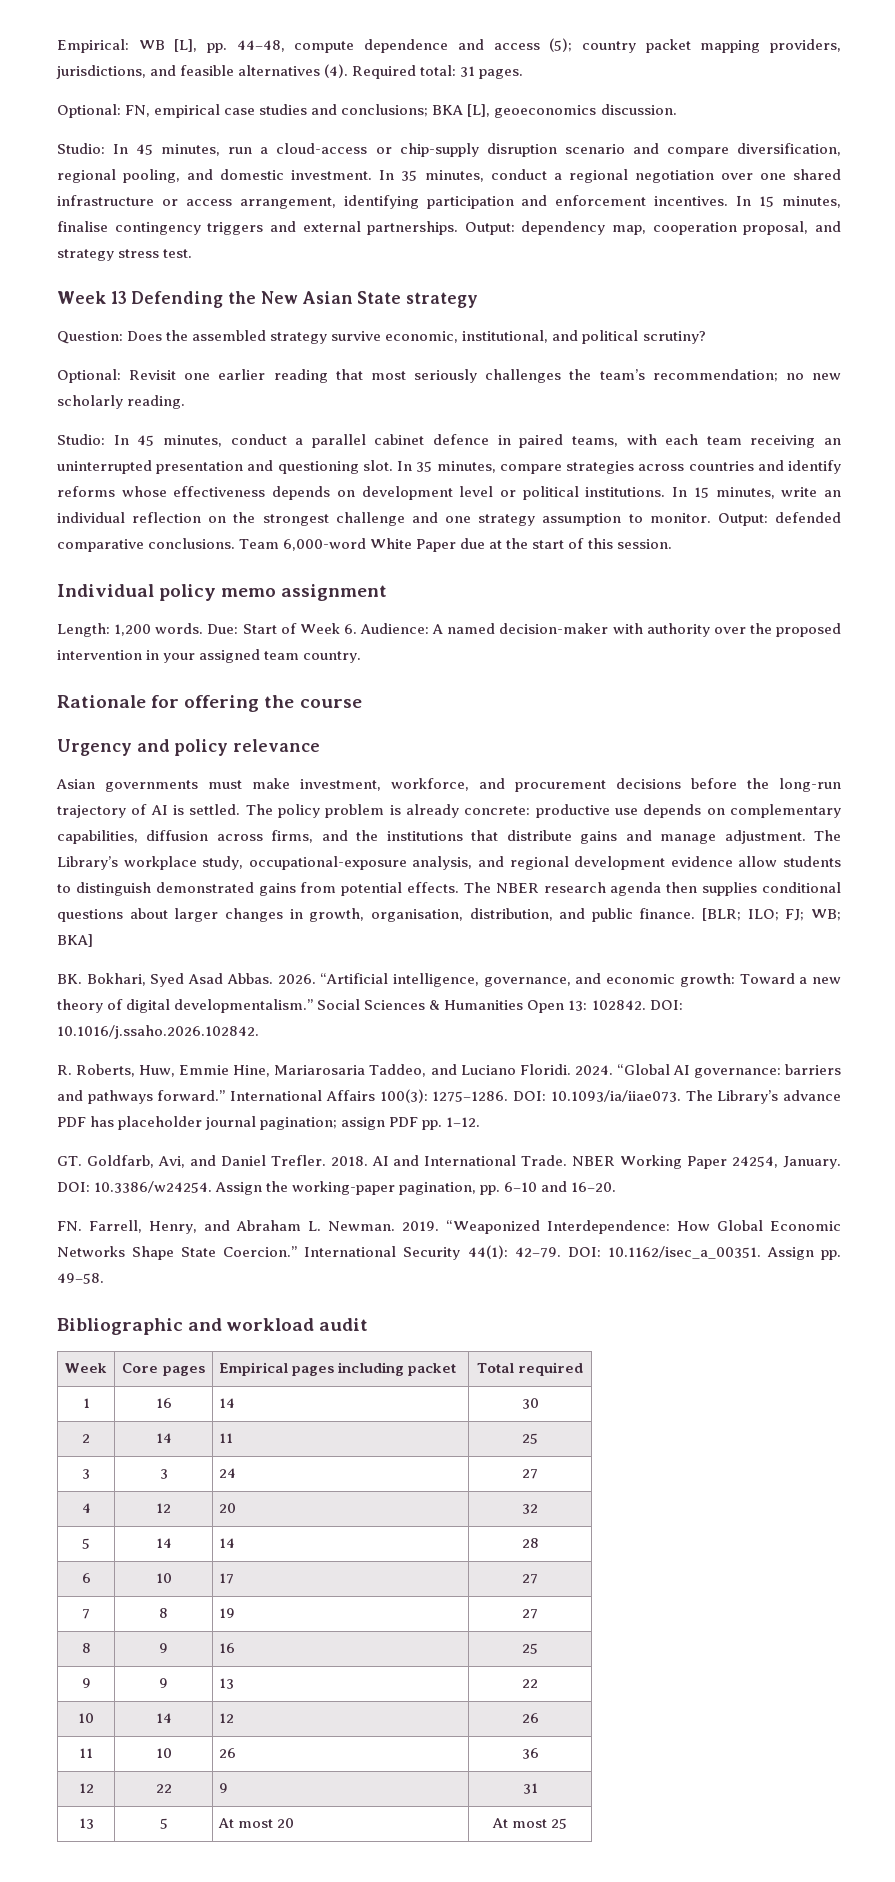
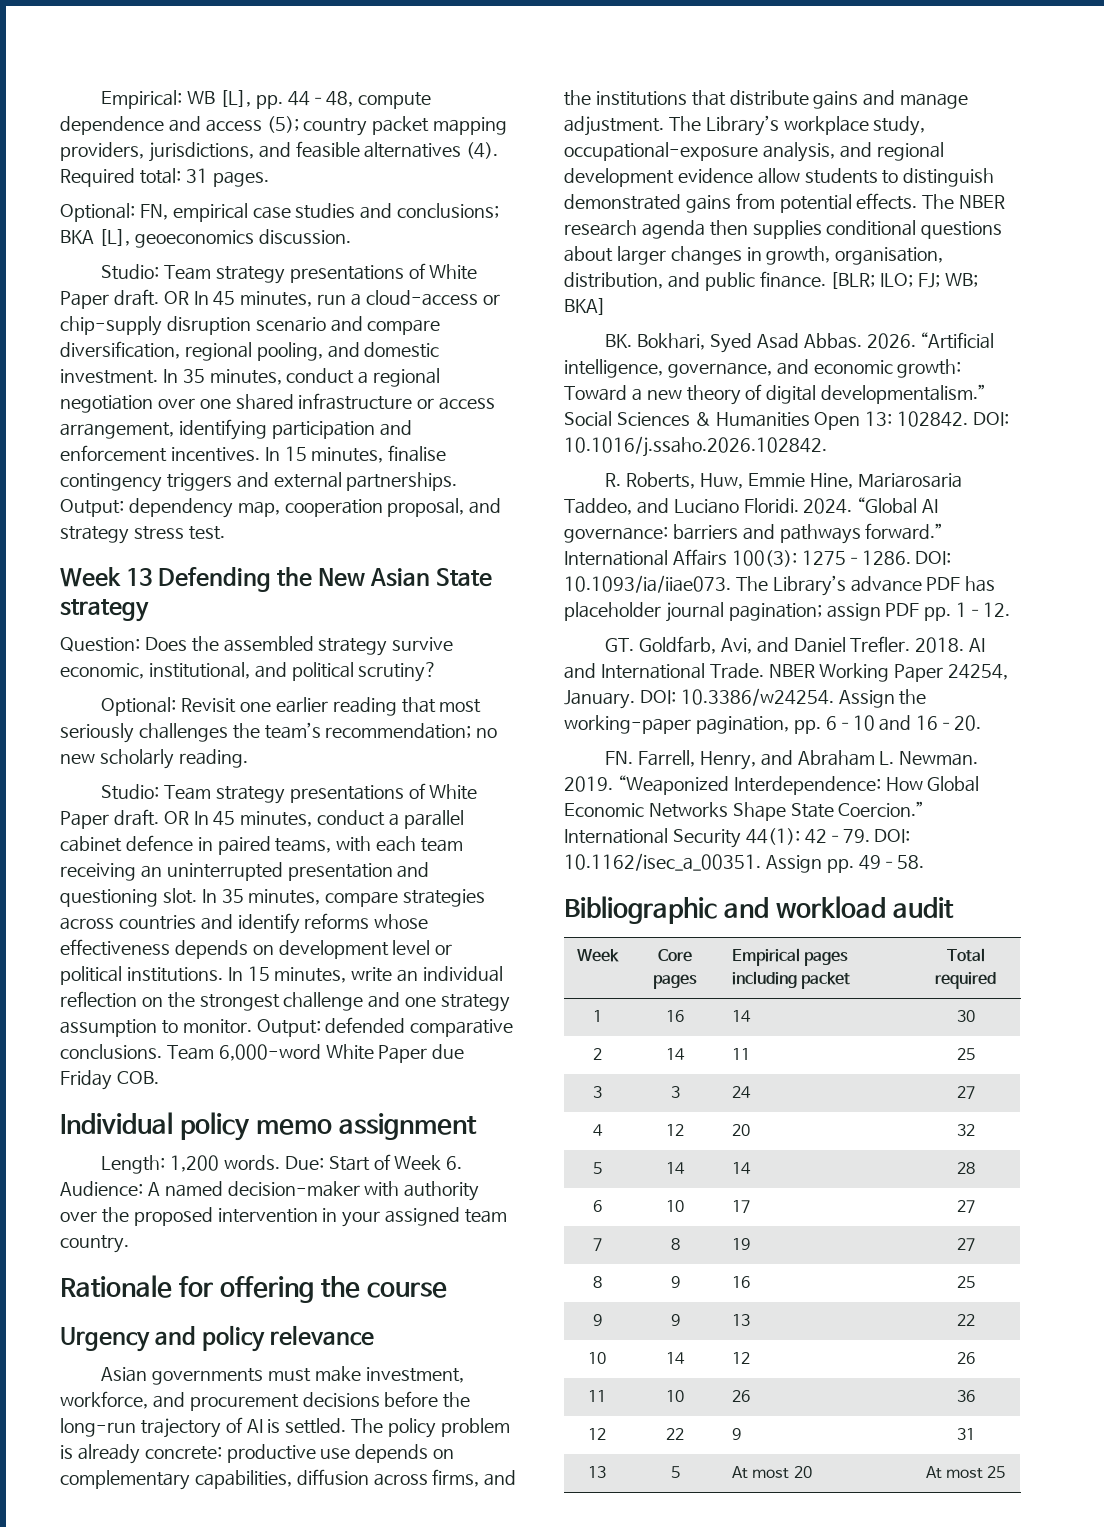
- Studio: In 45 minutes, run a cloud-access or chip-supply disruption scenario and compare diversification, regional pooling, and domestic investment.
+ Studio: Team strategy presentations of White Paper draft. OR In 45 minutes, run a cloud-access or chip-supply disruption scenario and compare diversification, regional pooling, and domestic investment.
- Studio: In 45 minutes, conduct a parallel cabinet defence in paired teams, with each team receiving an uninterrupted presentation and questioning slot.
+ Studio: Team strategy presentations of White Paper draft. OR In 45 minutes, conduct a parallel cabinet defence in paired teams, with each team receiving an uninterrupted presentation and questioning slot.
- Team 6,000-word White Paper due at the start of this session.
+ Team 6,000-word White Paper due Friday COB.

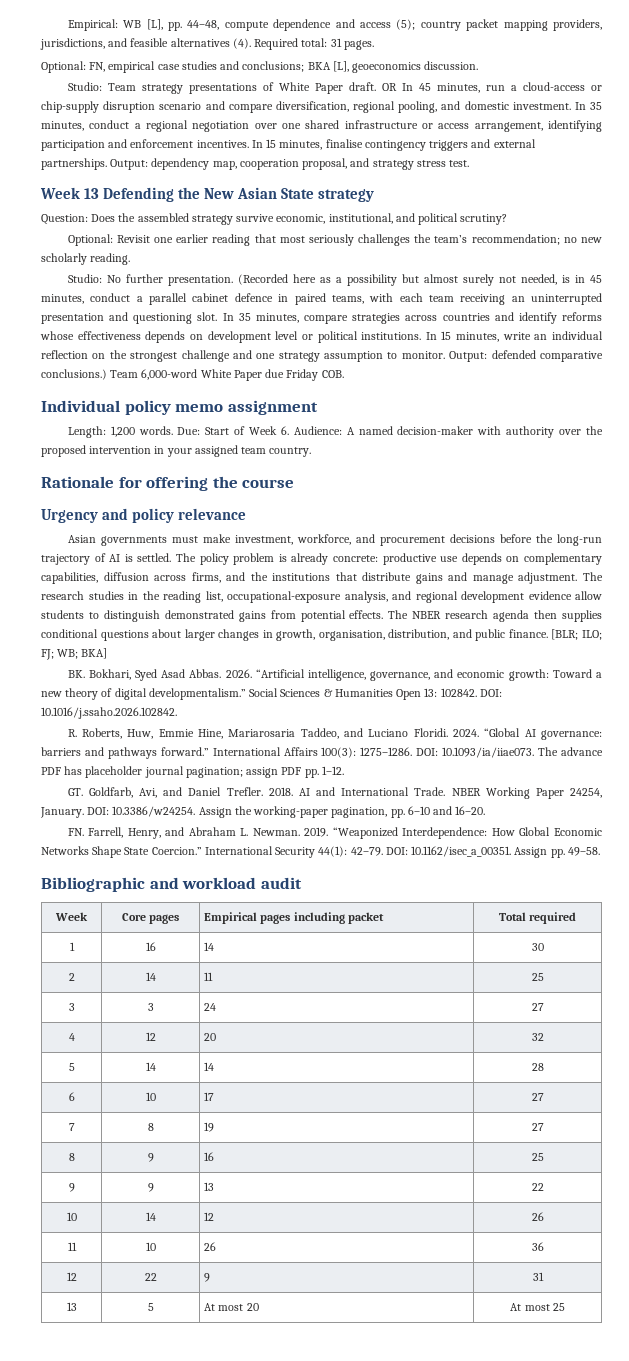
- Studio: Team strategy presentations of White Paper draft. OR In 45 minutes, conduct a parallel cabinet defence in paired teams, with each team receiving an uninterrupted presentation and questioning slot.
+ Studio: No further presentation. (Recorded here as a possibility but almost surely not needed, is in 45 minutes, conduct a parallel cabinet defence in paired teams, with each team receiving an uninterrupted presentation and questioning slot.
- Output: defended comparative conclusions.
+ Output: defended comparative conclusions.)
- The Library’s workplace study, occupational-exposure analysis, and regional development evidence allow students to distinguish demonstrated gains from potential effects.
+ The research studies in the reading list, occupational-exposure analysis, and regional development evidence allow students to distinguish demonstrated gains from potential effects.
- DOI: 10.1093/ia/iiae073. The Library’s advance PDF has placeholder journal pagination; assign PDF pp. 1–12.
+ DOI: 10.1093/ia/iiae073. The advance PDF has placeholder journal pagination; assign PDF pp. 1–12.

